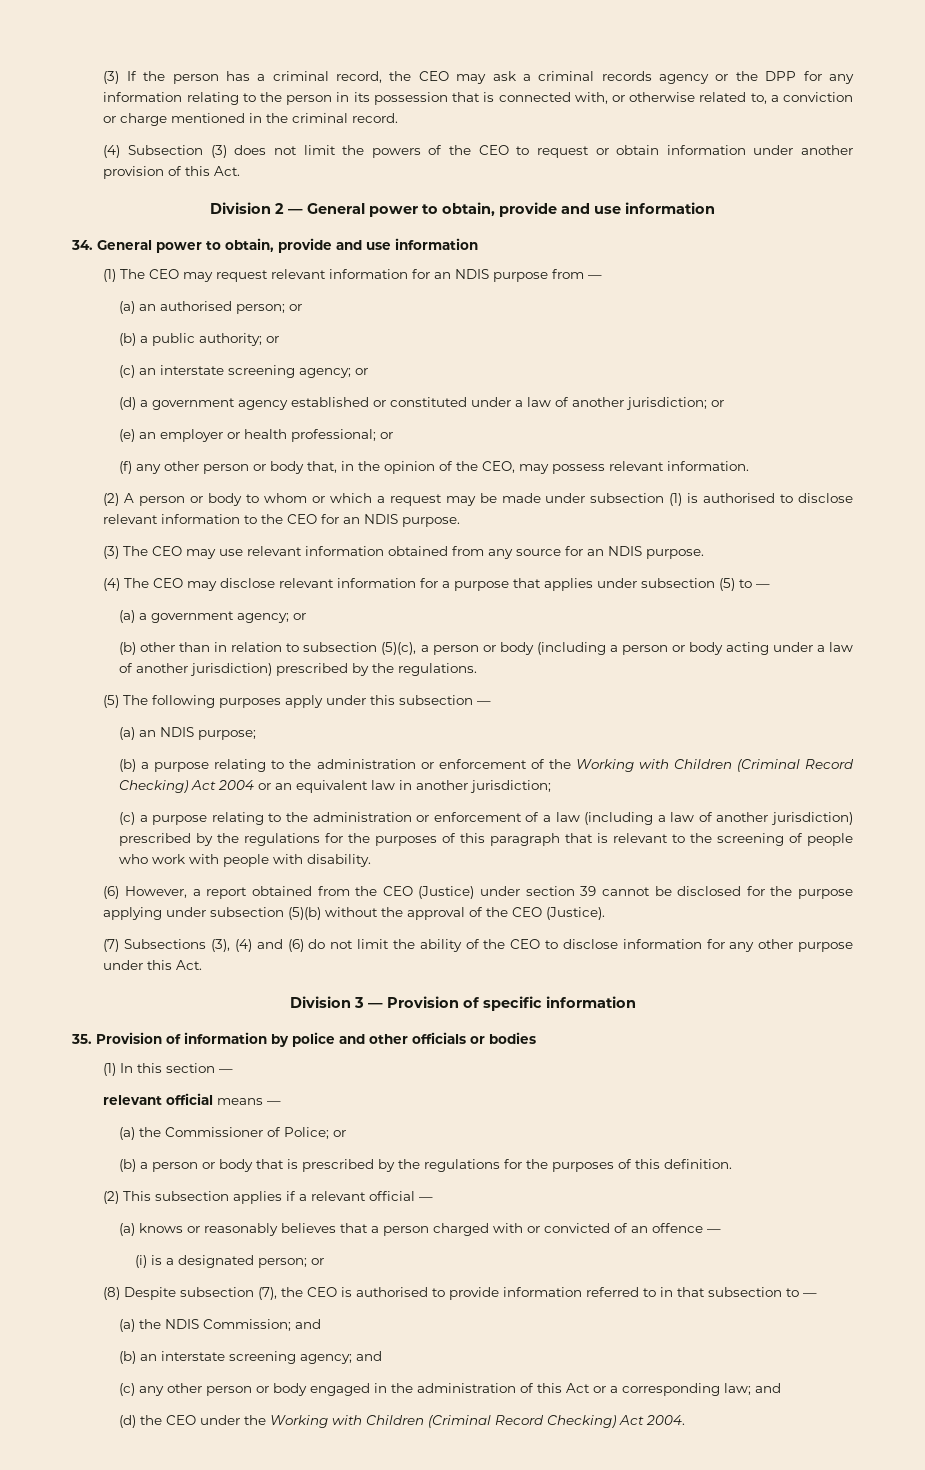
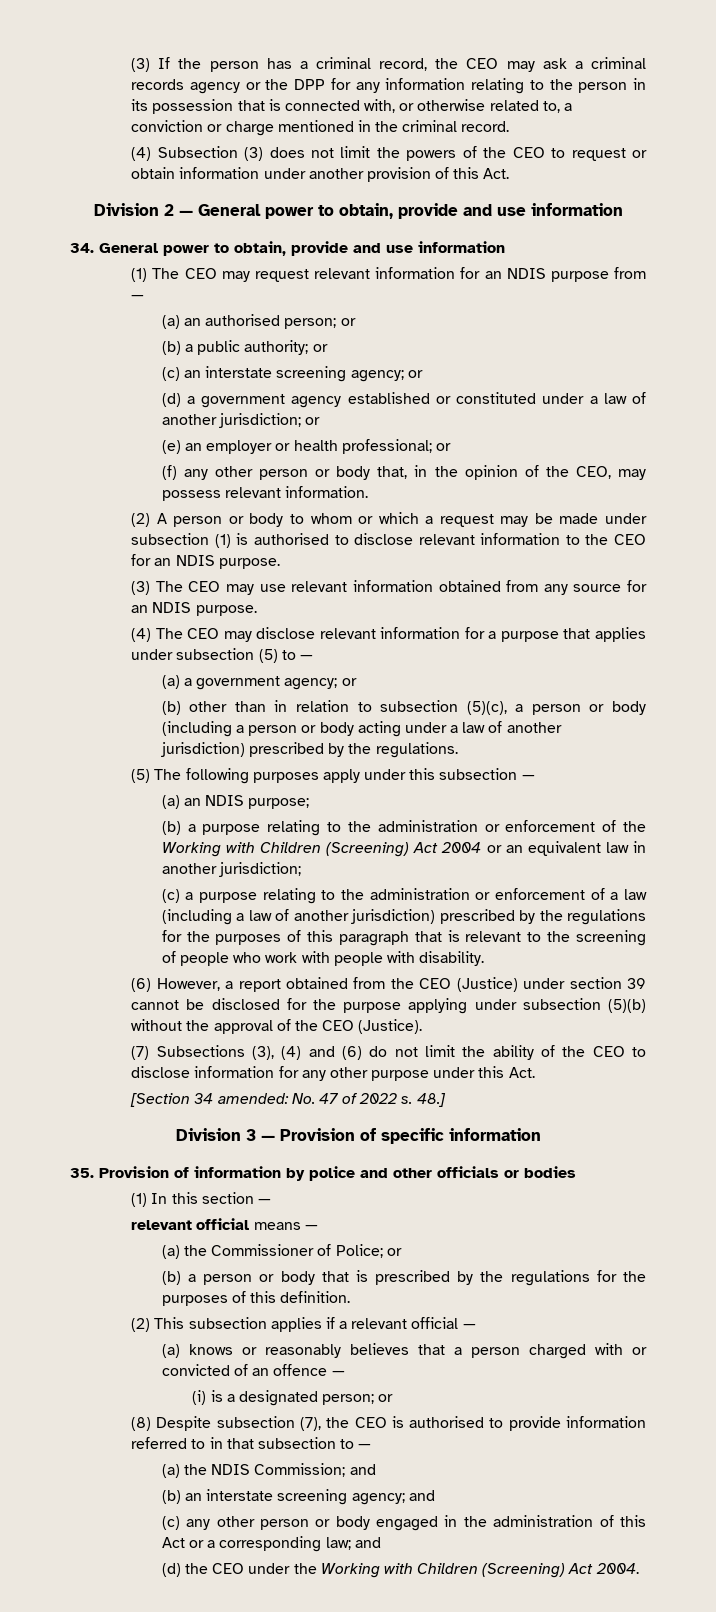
- (b) a purpose relating to the administration or enforcement of the Working with Children (Criminal Record Checking) Act 2004 or an equivalent law in another jurisdiction;
+ (b) a purpose relating to the administration or enforcement of the Working with Children (Screening) Act 2004 or an equivalent law in another jurisdiction;
+ [Section 34 amended: No. 47 of 2022 s. 48.]
- (d) the CEO under the Working with Children (Criminal Record Checking) Act 2004.
+ (d) the CEO under the Working with Children (Screening) Act 2004.

